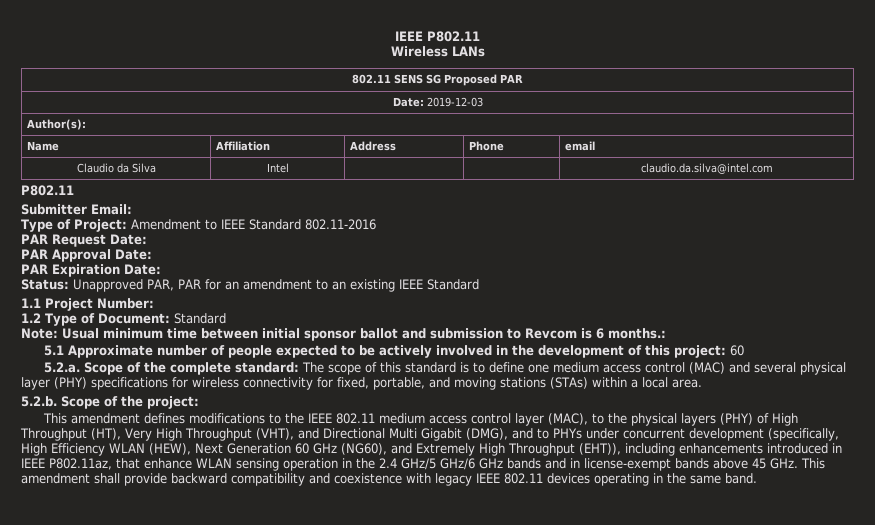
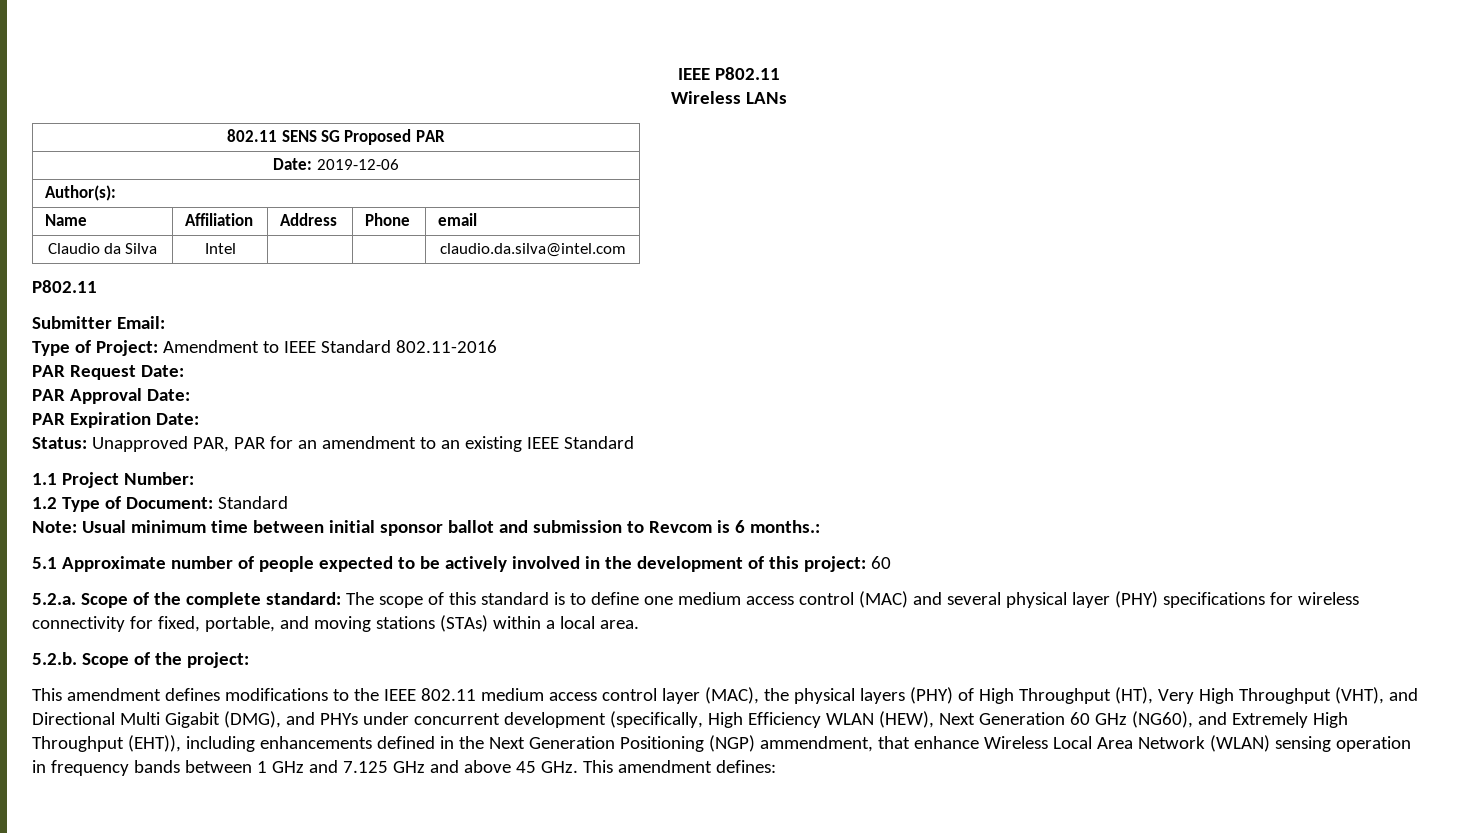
- Date: 2019-12-03
+ Date: 2019-12-06
- This amendment defines modifications to the IEEE 802.11 medium access control layer (MAC), to the physical layers (PHY) of High Throughput (HT), Very High Throughput (VHT), and Directional Multi Gigabit (DMG), and to PHYs under concurrent development (specifically, High Efficiency WLAN (HEW), Next Generation 60 GHz (NG60), and Extremely High Throughput (EHT)), including enhancements introduced in IEEE P802.11az, that enhance WLAN sensing operation in the 2.4 GHz/5 GHz/6 GHz bands and in license-exempt bands above 45 GHz. This amendment shall provide backward compatibility and coexistence with legacy IEEE 802.11 devices operating in the same band.
+ This amendment defines modifications to the IEEE 802.11 medium access control layer (MAC), the physical layers (PHY) of High Throughput (HT), Very High Throughput (VHT), and Directional Multi Gigabit (DMG), and PHYs under concurrent development (specifically, High Efficiency WLAN (HEW), Next Generation 60 GHz (NG60), and Extremely High Throughput (EHT)), including enhancements defined in the Next Generation Positioning (NGP) ammendment, that enhance Wireless Local Area Network (WLAN) sensing operation in frequency bands between 1 GHz and 7.125 GHz and above 45 GHz. This amendment defines:

